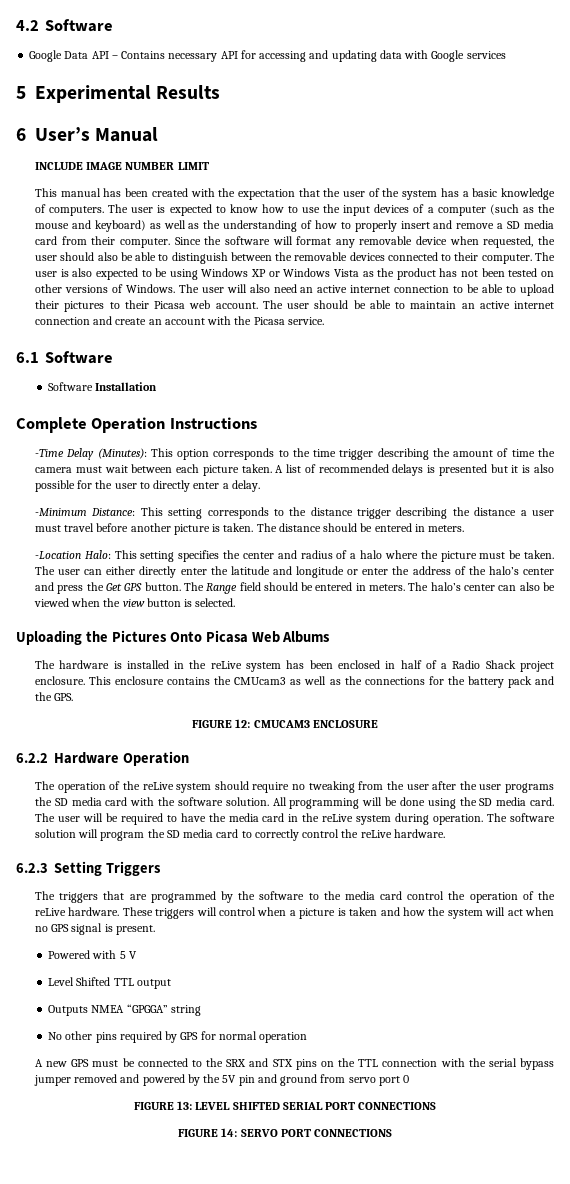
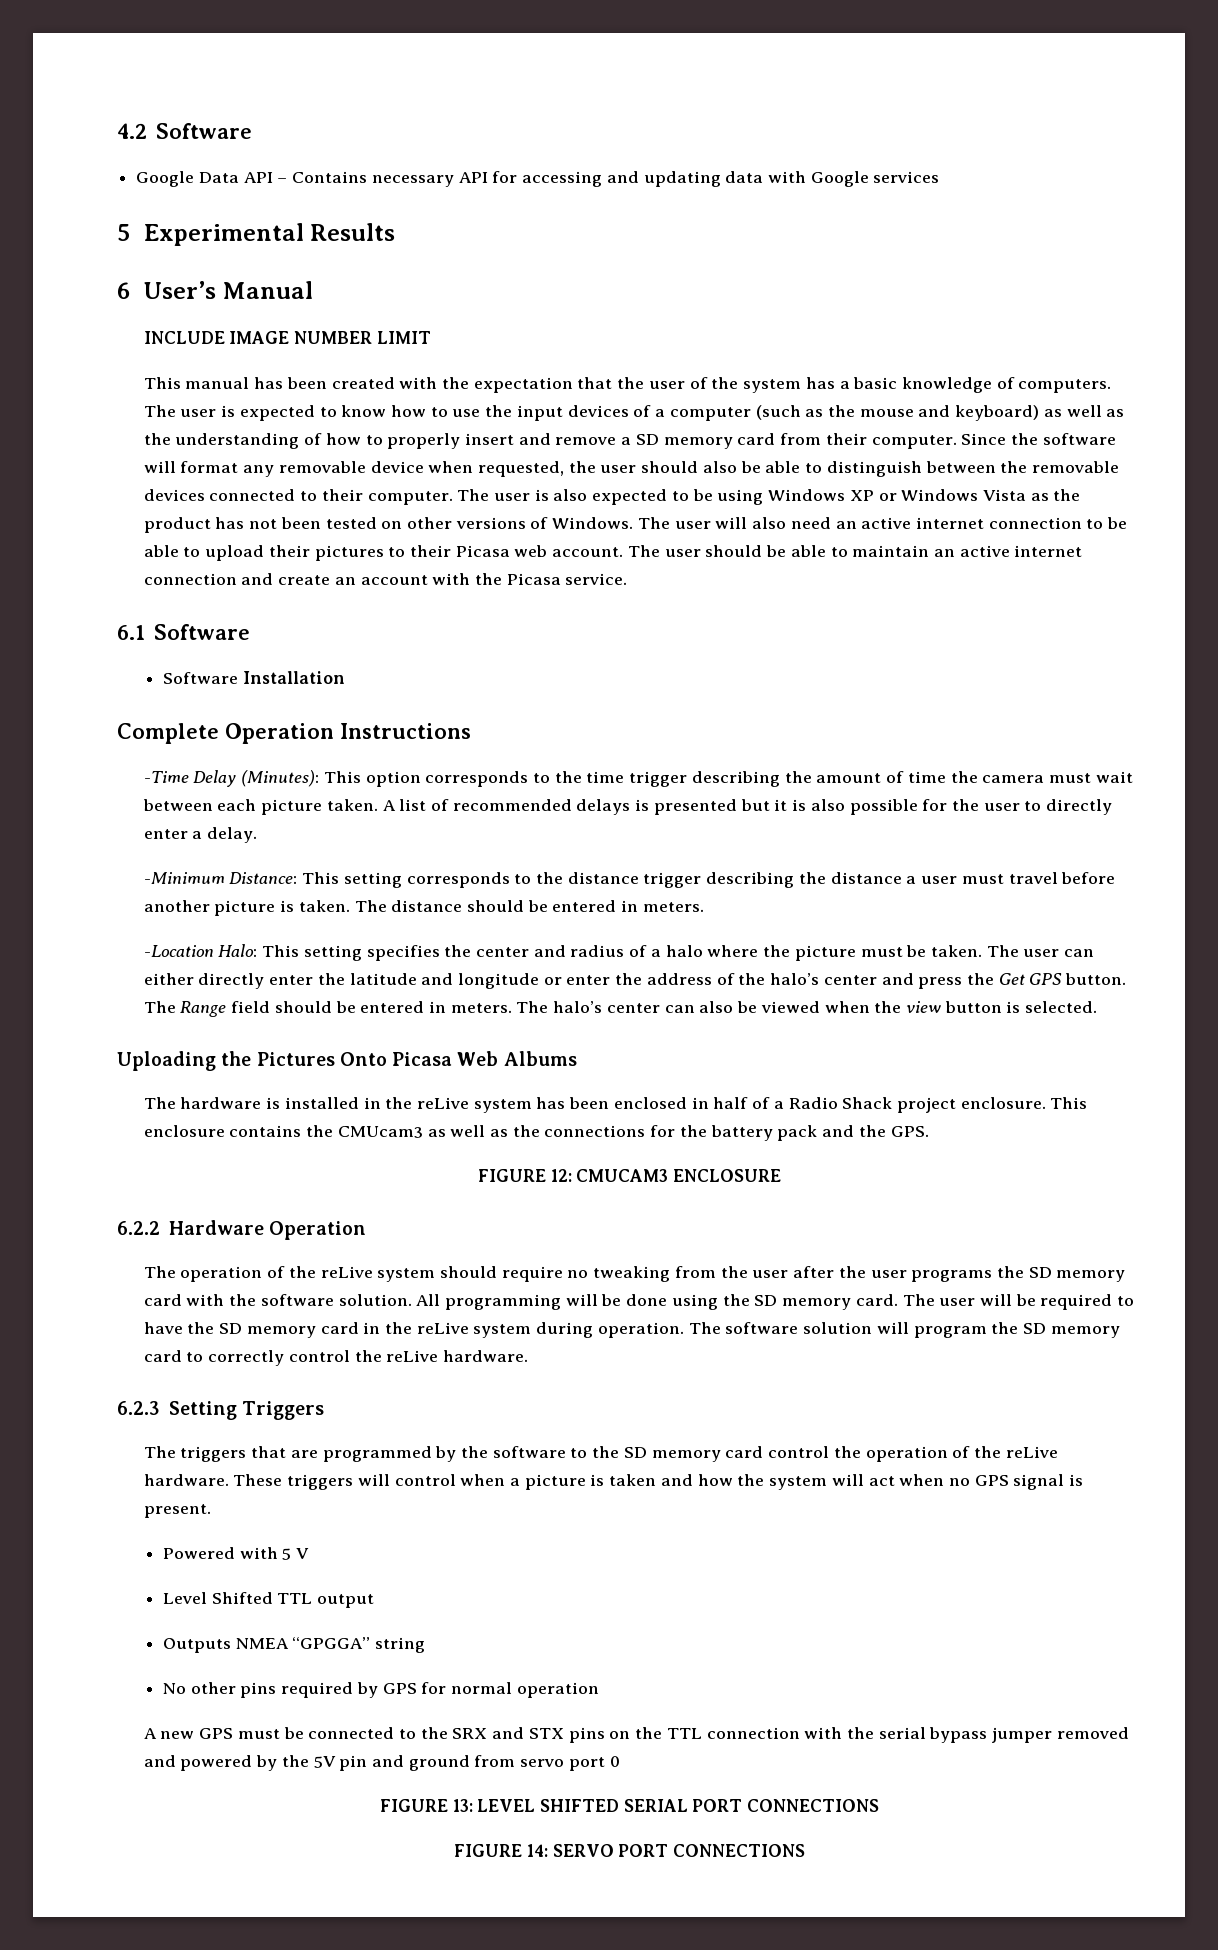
- The user is expected to know how to use the input devices of a computer (such as the mouse and keyboard) as well as the understanding of how to properly insert and remove a SD media card from their computer.
+ The user is expected to know how to use the input devices of a computer (such as the mouse and keyboard) as well as the understanding of how to properly insert and remove a SD memory card from their computer.
- The operation of the reLive system should require no tweaking from the user after the user programs the SD media card with the software solution.
+ The operation of the reLive system should require no tweaking from the user after the user programs the SD memory card with the software solution.
- All programming will be done using the SD media card.
+ All programming will be done using the SD memory card.
- The user will be required to have the media card in the reLive system during operation.
+ The user will be required to have the SD memory card in the reLive system during operation.
- The software solution will program the SD media card to correctly control the reLive hardware.
+ The software solution will program the SD memory card to correctly control the reLive hardware.
- The triggers that are programmed by the software to the media card control the operation of the reLive hardware.
+ The triggers that are programmed by the software to the SD memory card control the operation of the reLive hardware.

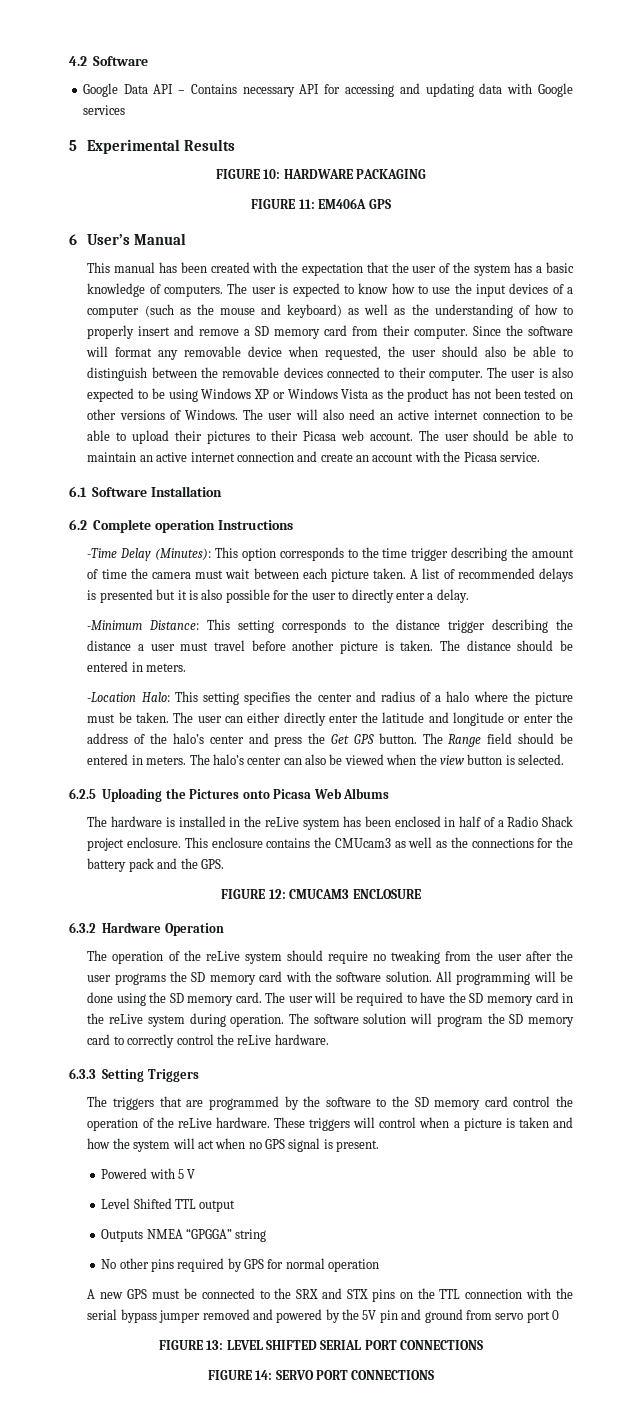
+ FIGURE 10: HARDWARE PACKAGING
+ FIGURE 11: EM406A GPS
- INCLUDE IMAGE NUMBER LIMIT
- 6.1 Software
- Software Installation
+ 6.1 Software Installation
- Complete Operation Instructions
+ 6.2 Complete operation Instructions
- Uploading the Pictures Onto Picasa Web Albums
+ 6.2.5 Uploading the Pictures onto Picasa Web Albums
- 6.2.2 Hardware Operation
+ 6.3.2 Hardware Operation
- 6.2.3 Setting Triggers
+ 6.3.3 Setting Triggers

